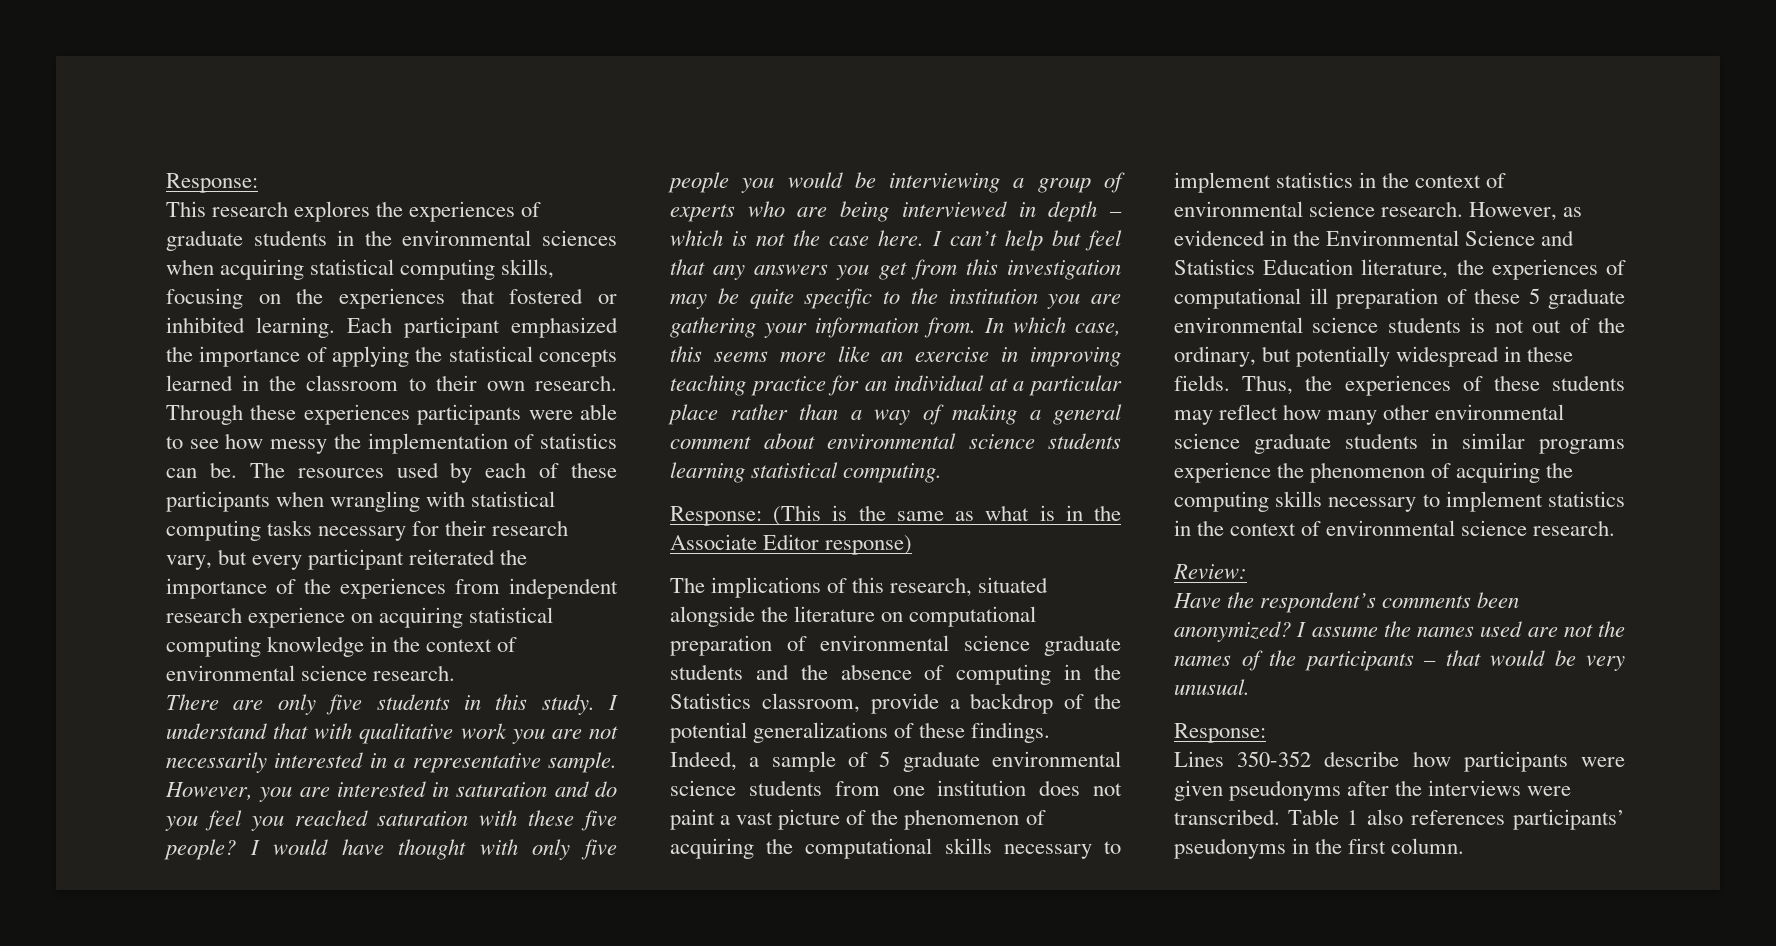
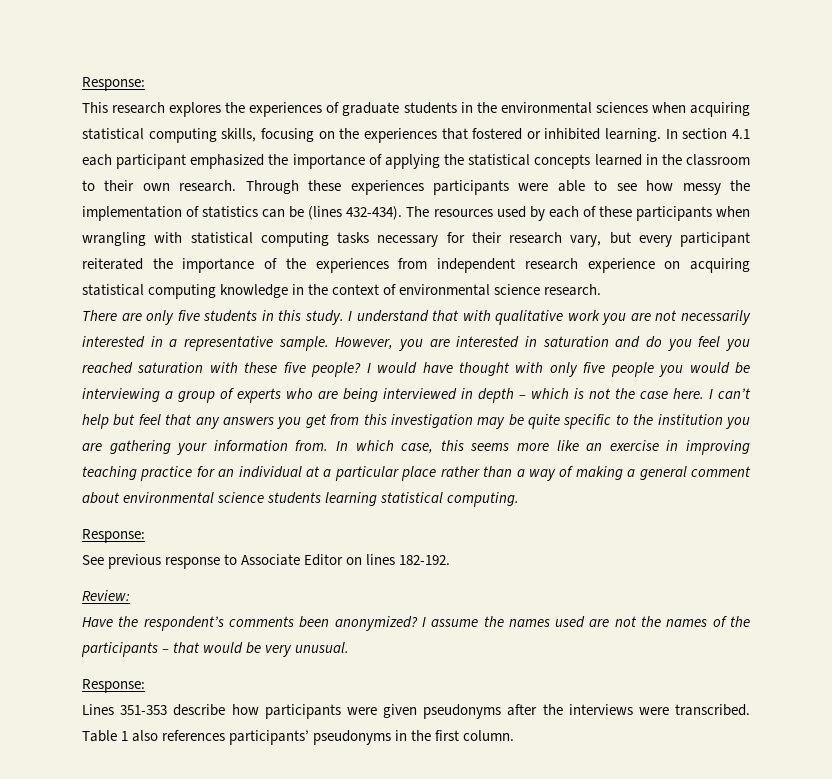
- Each participant emphasized the importance of applying the statistical concepts learned in the classroom to their own research.
+ In section 4.1 each participant emphasized the importance of applying the statistical concepts learned in the classroom to their own research.
- Through these experiences participants were able to see how messy the implementation of statistics can be.
+ Through these experiences participants were able to see how messy the implementation of statistics can be (lines 432-434).
  In which case, this seems more like an exercise in improving teaching practice for an individual at a particular place rather than a way of making a general comment about environmental science students learning statistical computing.
- Response: (This is the same as what is in the Associate Editor response)
- The implications of this research, situated alongside the literature on computational preparation of environmental science graduate students and the absence of computing in the Statistics classroom, provide a backdrop of the potential generalizations of these findings. Indeed, a sample of 5 graduate environmental science students from one institution does not paint a vast picture of the phenomenon of acquiring the computational skills necessary to implement statistics in the context of environmental science research. However, as evidenced in the Environmental Science and Statistics Education literature, the experiences of computational ill preparation of these 5 graduate environmental science students is not out of the ordinary, but potentially widespread in these fields. Thus, the experiences of these students may reflect how many other environmental science graduate students in similar programs experience the phenomenon of acquiring the computing skills necessary to implement statistics in the context of environmental science research.
+ Response:
+ See previous response to Associate Editor on lines 182-192.
- Lines 350-352 describe how participants were given pseudonyms after the interviews were transcribed.
+ Lines 351-353 describe how participants were given pseudonyms after the interviews were transcribed.

